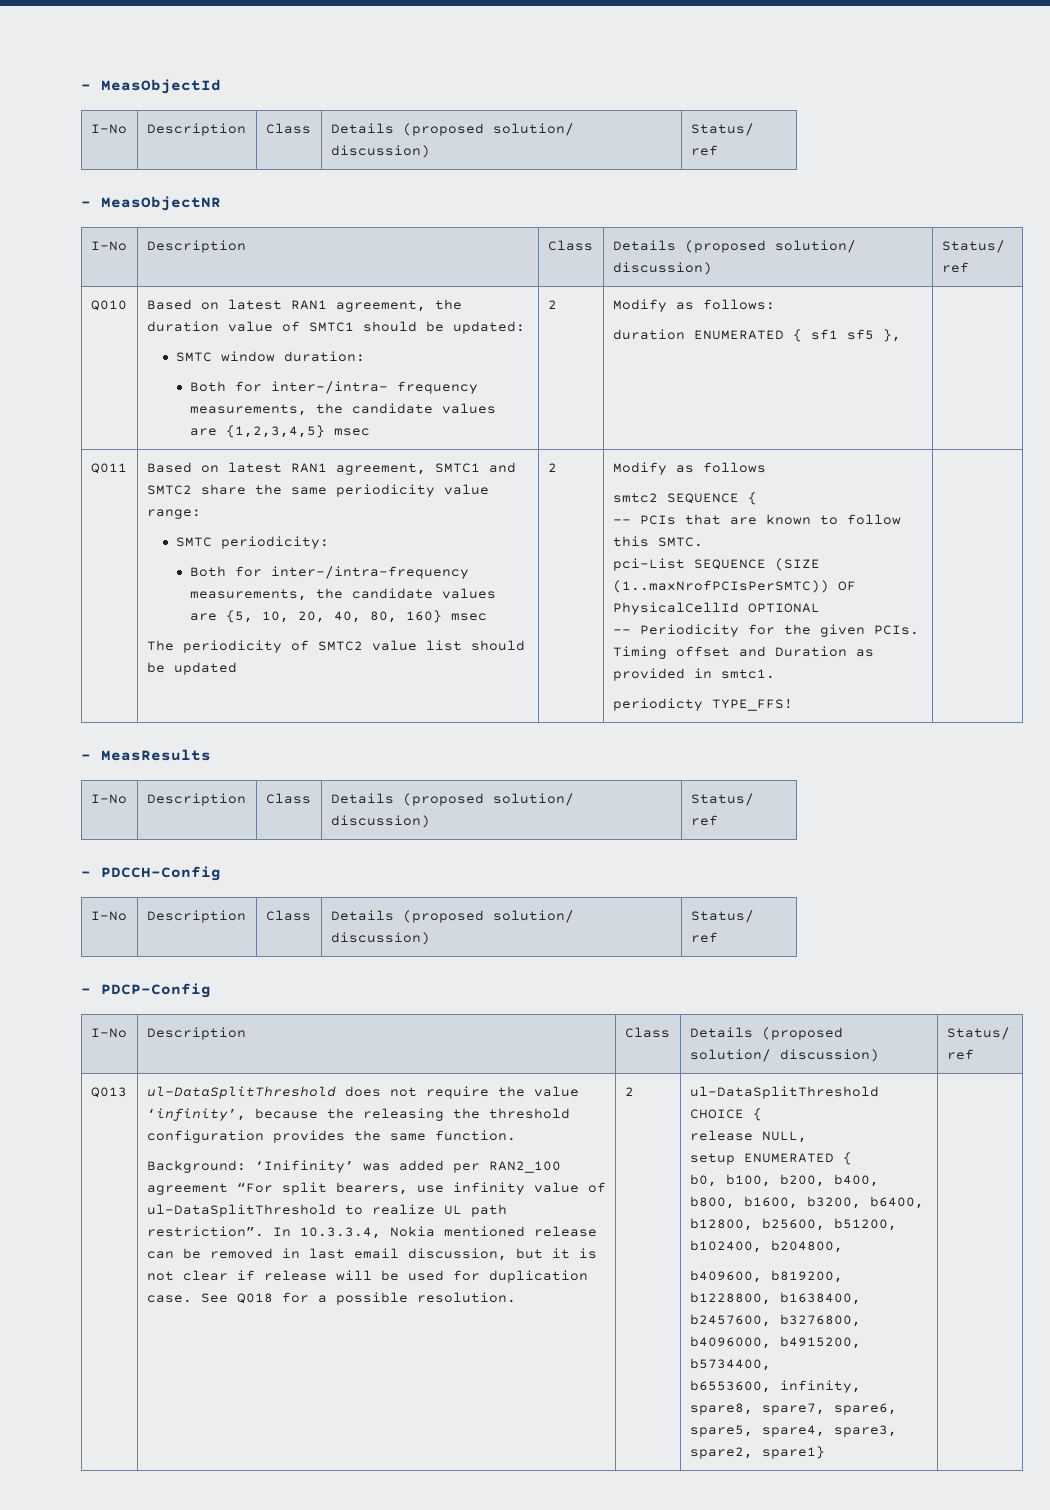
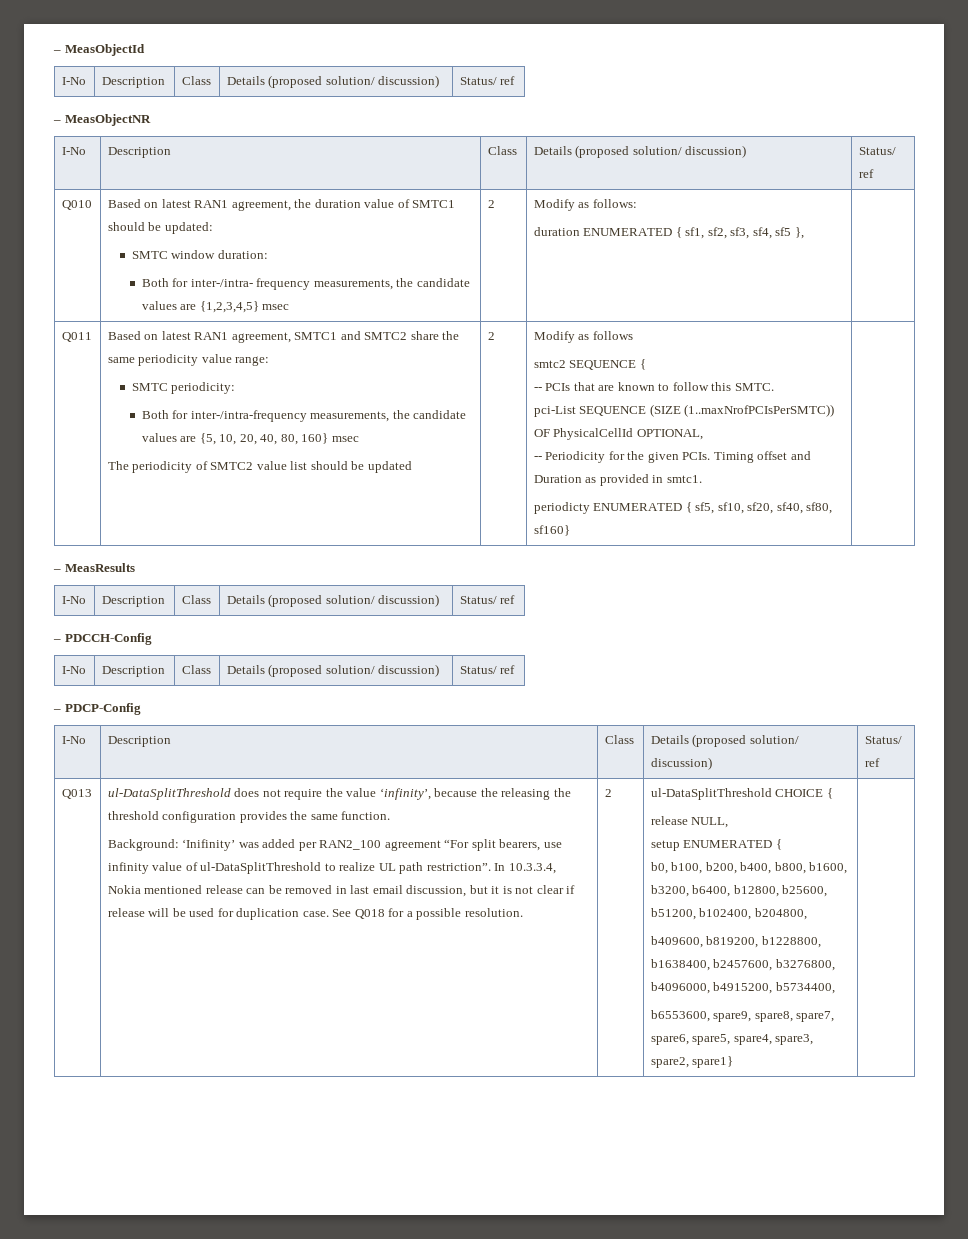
- duration ENUMERATED { sf1 sf5 },
+ duration ENUMERATED { sf1, sf2, sf3, sf4, sf5 },
- pci-List SEQUENCE (SIZE (1..maxNrofPCIsPerSMTC)) OF PhysicalCellId OPTIONAL
+ pci-List SEQUENCE (SIZE (1..maxNrofPCIsPerSMTC)) OF PhysicalCellId OPTIONAL,
- periodicty TYPE_FFS!
+ periodicty ENUMERATED { sf5, sf10, sf20, sf40, sf80, sf160}
- b6553600, infinity, spare8, spare7, spare6, spare5, spare4, spare3, spare2, spare1}
+ b6553600, spare9, spare8, spare7, spare6, spare5, spare4, spare3, spare2, spare1}

